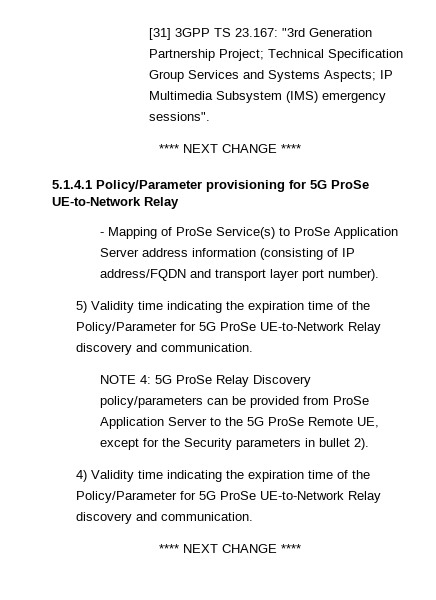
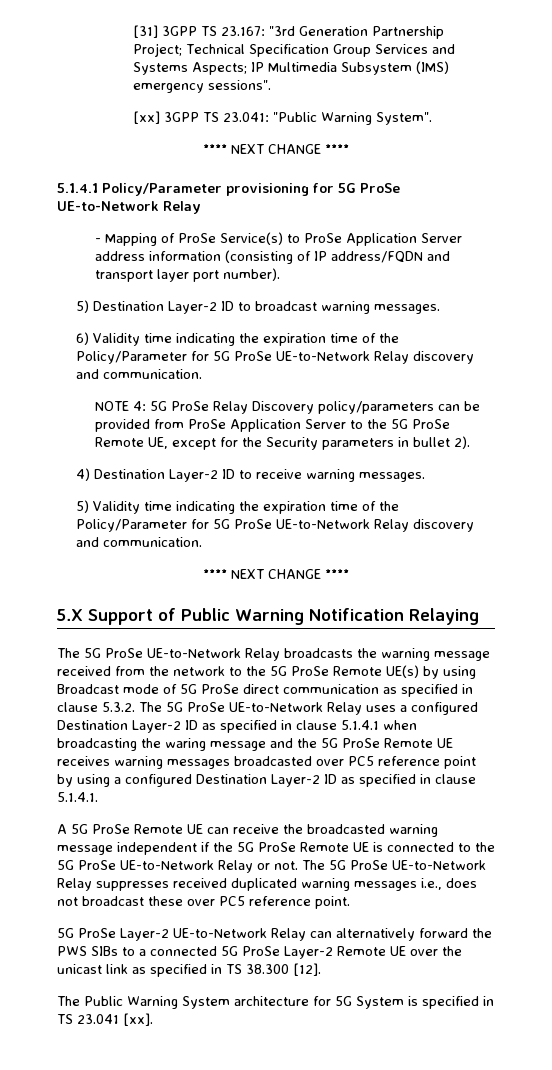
+ [xx] 3GPP TS 23.041: "Public Warning System".
- 5) Validity time indicating the expiration time of the Policy/Parameter for 5G ProSe UE-to-Network Relay discovery and communication.
+ 5) Destination Layer-2 ID to broadcast warning messages.
+ 6) Validity time indicating the expiration time of the Policy/Parameter for 5G ProSe UE-to-Network Relay discovery and communication.
- 4) Validity time indicating the expiration time of the Policy/Parameter for 5G ProSe UE-to-Network Relay discovery and communication.
+ 4) Destination Layer-2 ID to receive warning messages.
+ 5) Validity time indicating the expiration time of the Policy/Parameter for 5G ProSe UE-to-Network Relay discovery and communication.
+ 5.X Support of Public Warning Notification Relaying
+ The 5G ProSe UE-to-Network Relay broadcasts the warning message received from the network to the 5G ProSe Remote UE(s) by using Broadcast mode of 5G ProSe direct communication as specified in clause 5.3.2. The 5G ProSe UE-to-Network Relay uses a configured Destination Layer-2 ID as specified in clause 5.1.4.1 when broadcasting the waring message and the 5G ProSe Remote UE receives warning messages broadcasted over PC5 reference point by using a configured Destination Layer-2 ID as specified in clause 5.1.4.1.
+ A 5G ProSe Remote UE can receive the broadcasted warning message independent if the 5G ProSe Remote UE is connected to the 5G ProSe UE-to-Network Relay or not. The 5G ProSe UE-to-Network Relay suppresses received duplicated warning messages i.e., does not broadcast these over PC5 reference point.
+ 5G ProSe Layer-2 UE-to-Network Relay can alternatively forward the PWS SIBs to a connected 5G ProSe Layer-2 Remote UE over the unicast link as specified in TS 38.300 [12].
+ The Public Warning System architecture for 5G System is specified in TS 23.041 [xx].

